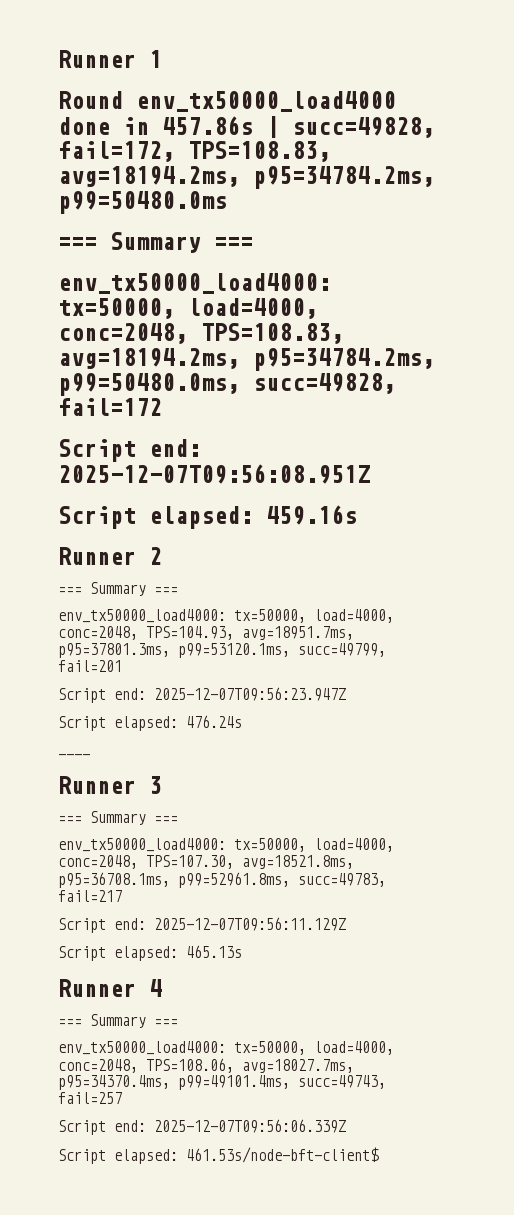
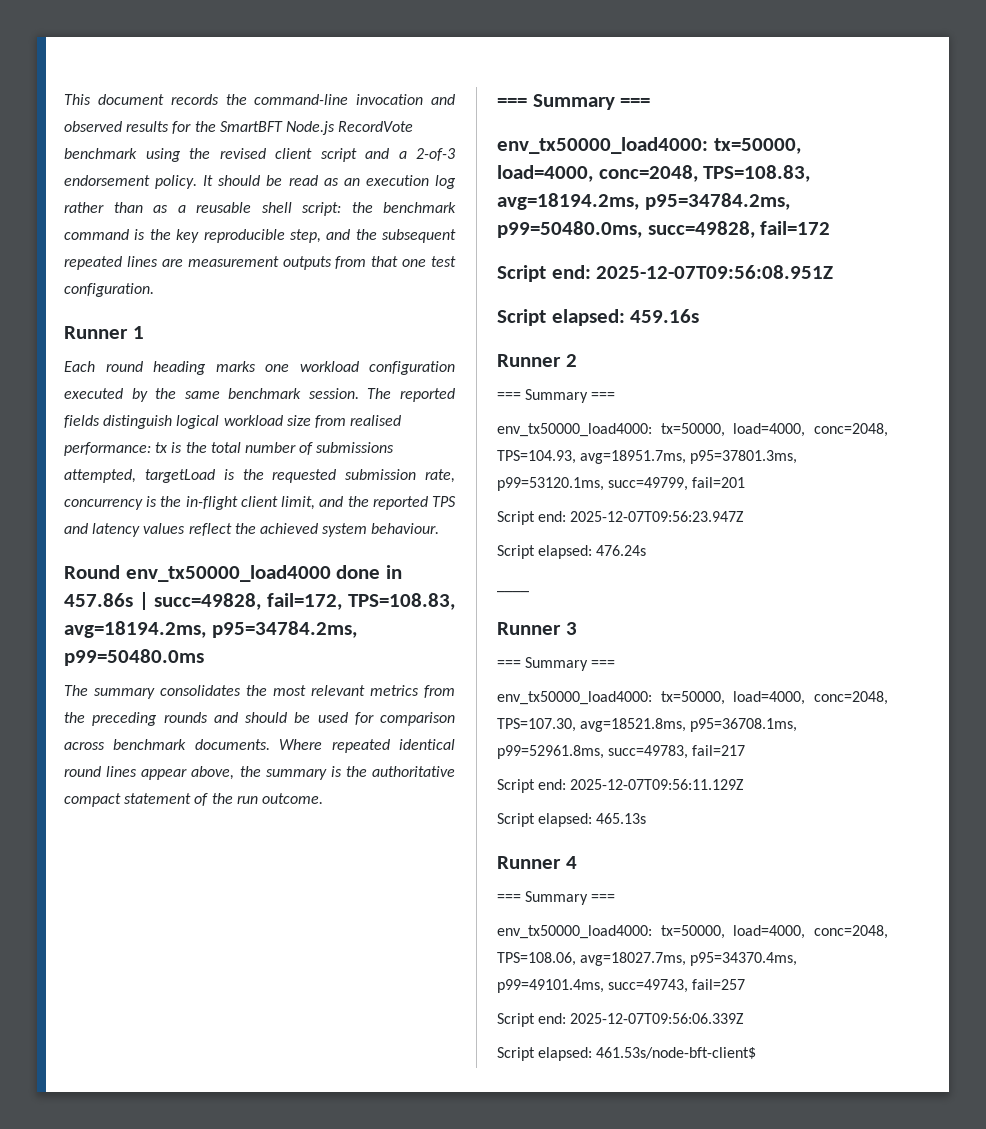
+ This document records the command-line invocation and observed results for the SmartBFT Node.js RecordVote benchmark using the revised client script and a 2-of-3 endorsement policy. It should be read as an execution log rather than as a reusable shell script: the benchmark command is the key reproducible step, and the subsequent repeated lines are measurement outputs from that one test configuration.
  Runner 1
+ Each round heading marks one workload configuration executed by the same benchmark session. The reported fields distinguish logical workload size from realised performance: tx is the total number of submissions attempted, targetLoad is the requested submission rate, concurrency is the in-flight client limit, and the reported TPS and latency values reflect the achieved system behaviour.
+ The summary consolidates the most relevant metrics from the preceding rounds and should be used for comparison across benchmark documents. Where repeated identical round lines appear above, the summary is the authoritative compact statement of the run outcome.

